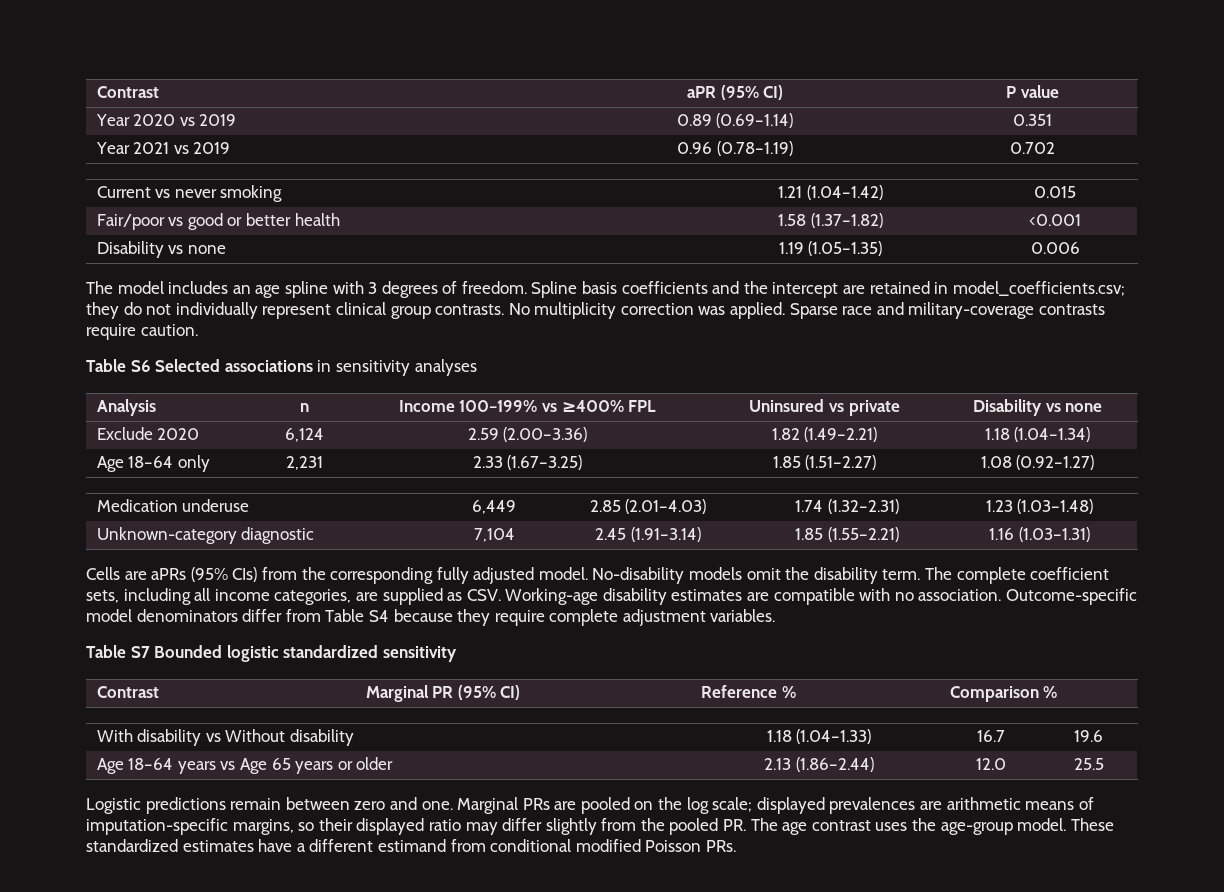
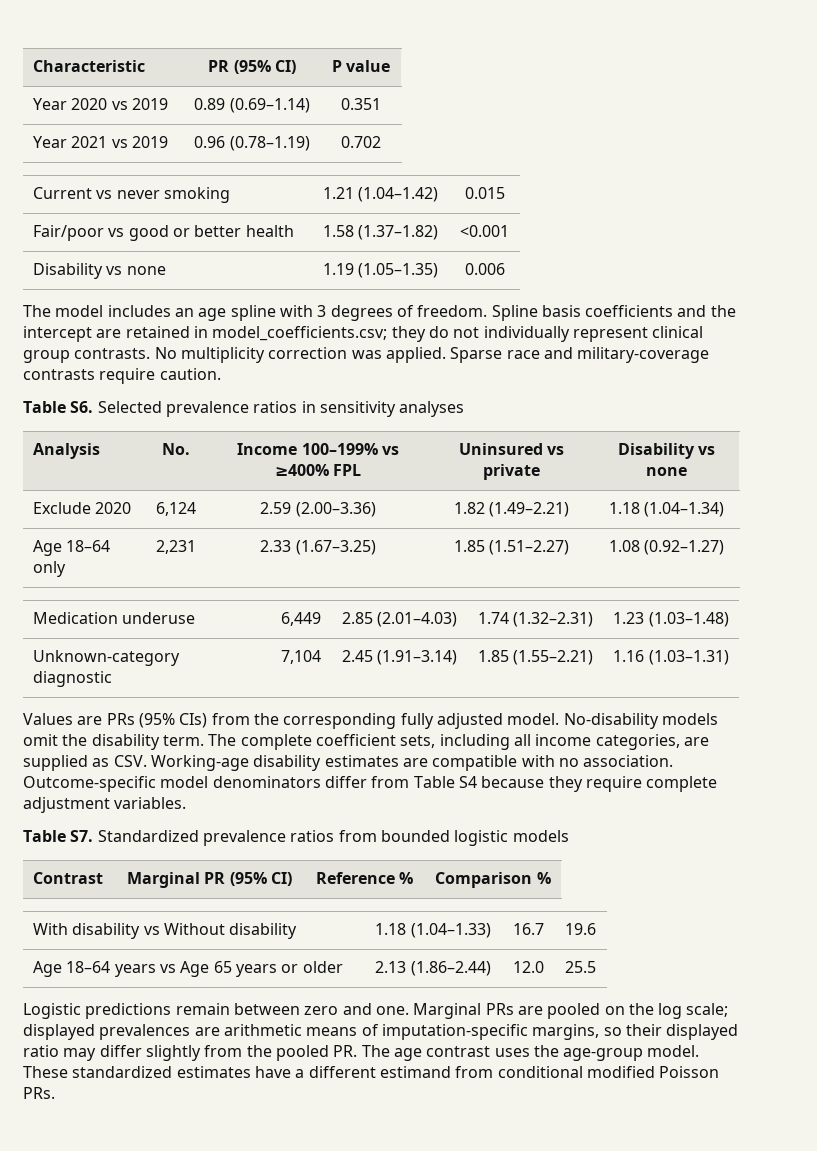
- Contrast | aPR (95% CI) | P value
+ Characteristic | PR (95% CI) | P value
- Table S6 Selected associations in sensitivity analyses
+ Table S6. Selected prevalence ratios in sensitivity analyses
- Analysis | n | Income 100–199% vs ≥400% FPL | Uninsured vs private | Disability vs none
+ Analysis | No. | Income 100–199% vs ≥400% FPL | Uninsured vs private | Disability vs none
- Cells are aPRs (95% CIs) from the corresponding fully adjusted model.
+ Values are PRs (95% CIs) from the corresponding fully adjusted model.
- Table S7 Bounded logistic standardized sensitivity
+ Table S7. Standardized prevalence ratios from bounded logistic models

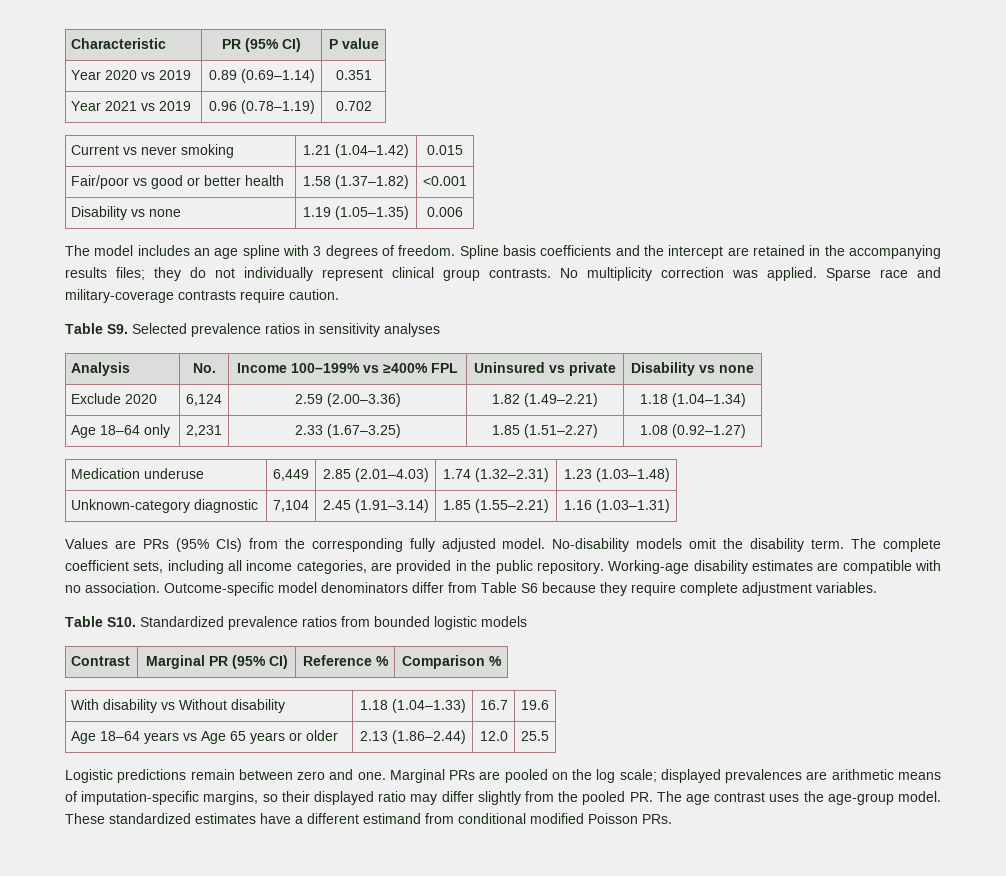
- Spline basis coefficients and the intercept are retained in model_coefficients.csv; they do not individually represent clinical group contrasts.
+ Spline basis coefficients and the intercept are retained in the accompanying results files; they do not individually represent clinical group contrasts.
- Table S6. Selected prevalence ratios in sensitivity analyses
+ Table S9. Selected prevalence ratios in sensitivity analyses
- The complete coefficient sets, including all income categories, are supplied as CSV. Working-age disability estimates are compatible with no association.
+ The complete coefficient sets, including all income categories, are provided in the public repository. Working-age disability estimates are compatible with no association.
- Outcome-specific model denominators differ from Table S4 because they require complete adjustment variables.
+ Outcome-specific model denominators differ from Table S6 because they require complete adjustment variables.
- Table S7. Standardized prevalence ratios from bounded logistic models
+ Table S10. Standardized prevalence ratios from bounded logistic models

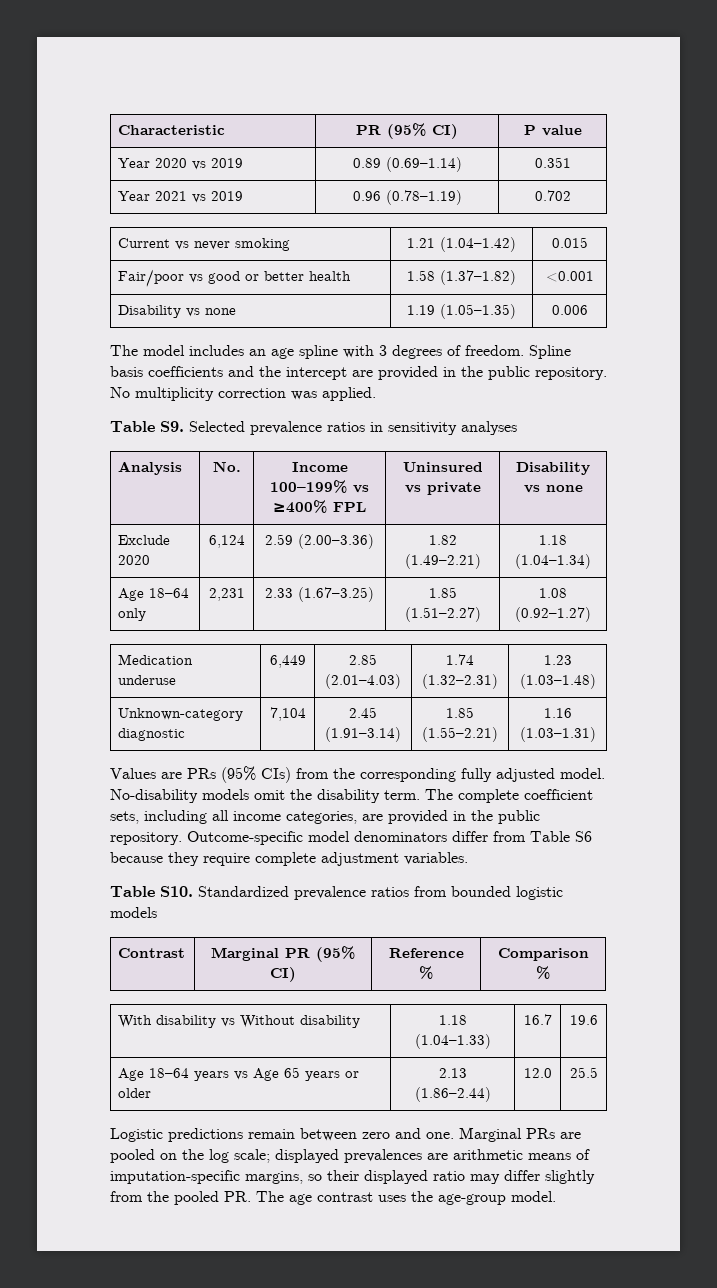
- Spline basis coefficients and the intercept are retained in the accompanying results files; they do not individually represent clinical group contrasts.
+ Spline basis coefficients and the intercept are provided in the public repository.
- Sparse race and military-coverage contrasts require caution.
- Working-age disability estimates are compatible with no association.
- These standardized estimates have a different estimand from conditional modified Poisson PRs.

